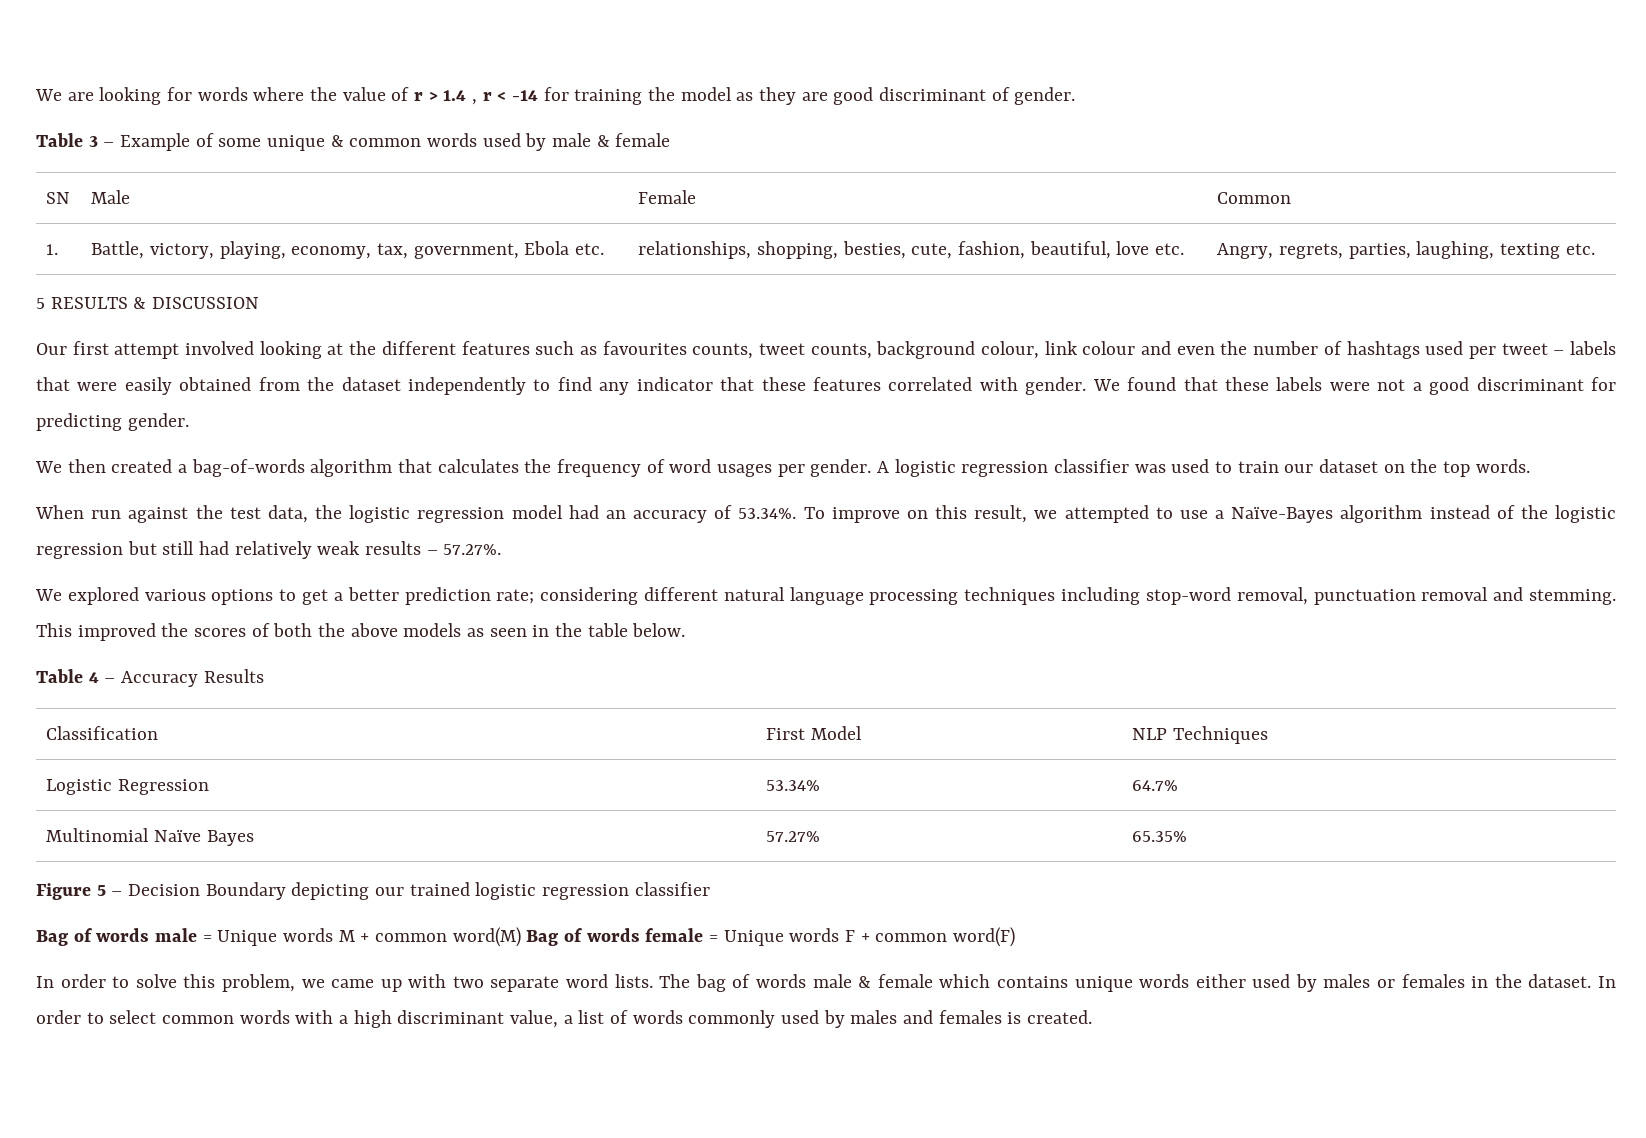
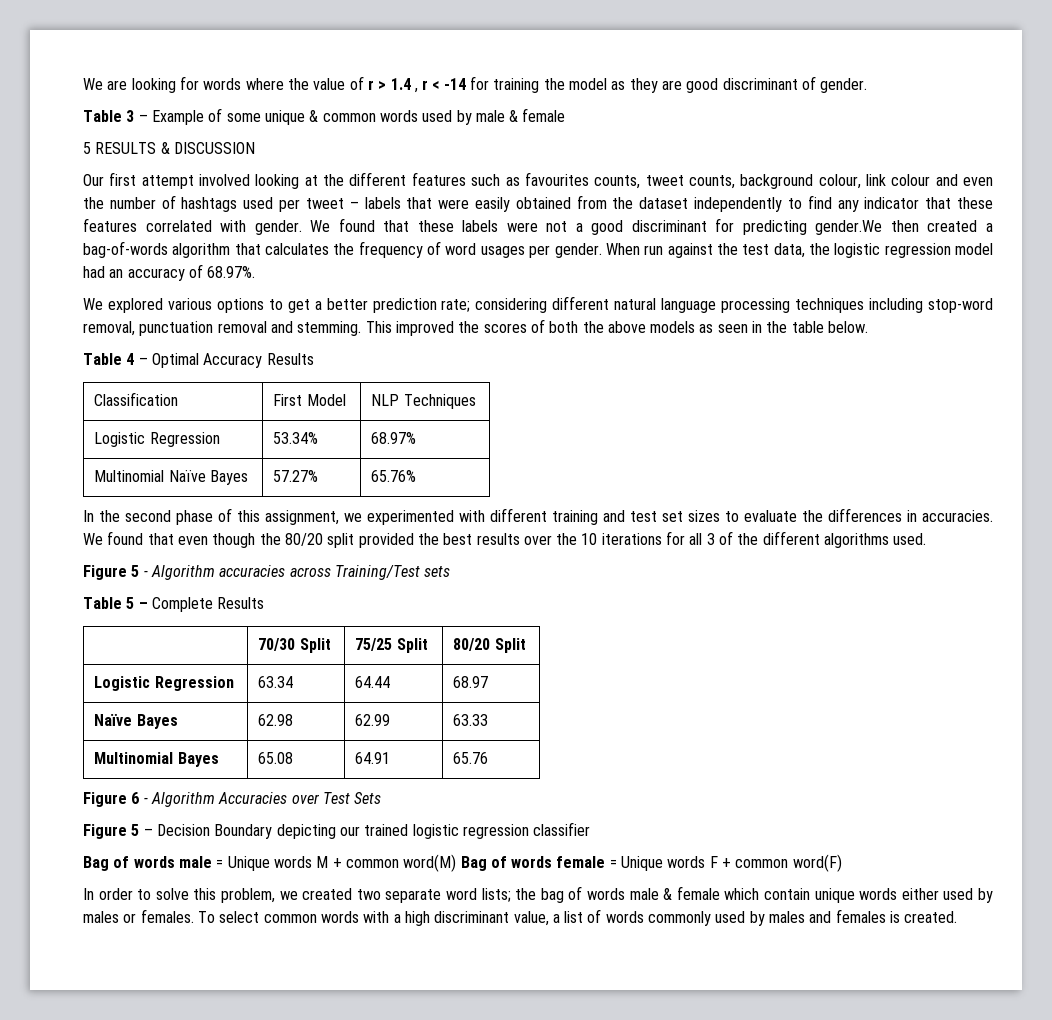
- SN | Male | Female | Common
- 1. | Battle, victory, playing, economy, tax, government, Ebola etc. | relationships, shopping, besties, cute, fashion, beautiful, love etc. | Angry, regrets, parties, laughing, texting etc.
- We found that these labels were not a good discriminant for predicting gender.
- We then created a bag-of-words algorithm that calculates the frequency of word usages per gender. A logistic regression classifier was used to train our dataset on the top words.
- When run against the test data, the logistic regression model had an accuracy of 53.34%. To improve on this result, we attempted to use a Naïve-Bayes algorithm instead of the logistic regression but still had relatively weak results – 57.27%.
+ We found that these labels were not a good discriminant for predicting gender.We then created a bag-of-words algorithm that calculates the frequency of word usages per gender. When run against the test data, the logistic regression model had an accuracy of 68.97%.
- Table 4 – Accuracy Results
+ Table 4 – Optimal Accuracy Results
- Logistic Regression | 53.34% | 64.7%
+ Logistic Regression | 53.34% | 68.97%
- Multinomial Naïve Bayes | 57.27% | 65.35%
+ Multinomial Naïve Bayes | 57.27% | 65.76%
+ In the second phase of this assignment, we experimented with different training and test set sizes to evaluate the differences in accuracies. We found that even though the 80/20 split provided the best results over the 10 iterations for all 3 of the different algorithms used.
+ Figure 5 - Algorithm accuracies across Training/Test sets
+ Table 5 – Complete Results
+ | 70/30 Split | 75/25 Split | 80/20 Split
+ Logistic Regression | 63.34 | 64.44 | 68.97
+ Naïve Bayes | 62.98 | 62.99 | 63.33
+ Multinomial Bayes | 65.08 | 64.91 | 65.76
+ Figure 6 - Algorithm Accuracies over Test Sets
- In order to solve this problem, we came up with two separate word lists. The bag of words male & female which contains unique words either used by males or females in the dataset. In order to select common words with a high discriminant value, a list of words commonly used by males and females is created.
+ In order to solve this problem, we created two separate word lists; the bag of words male & female which contain unique words either used by males or females. To select common words with a high discriminant value, a list of words commonly used by males and females is created.

